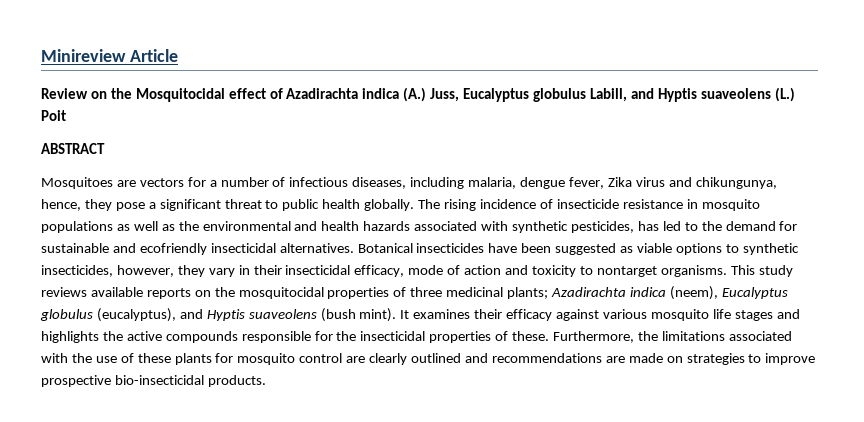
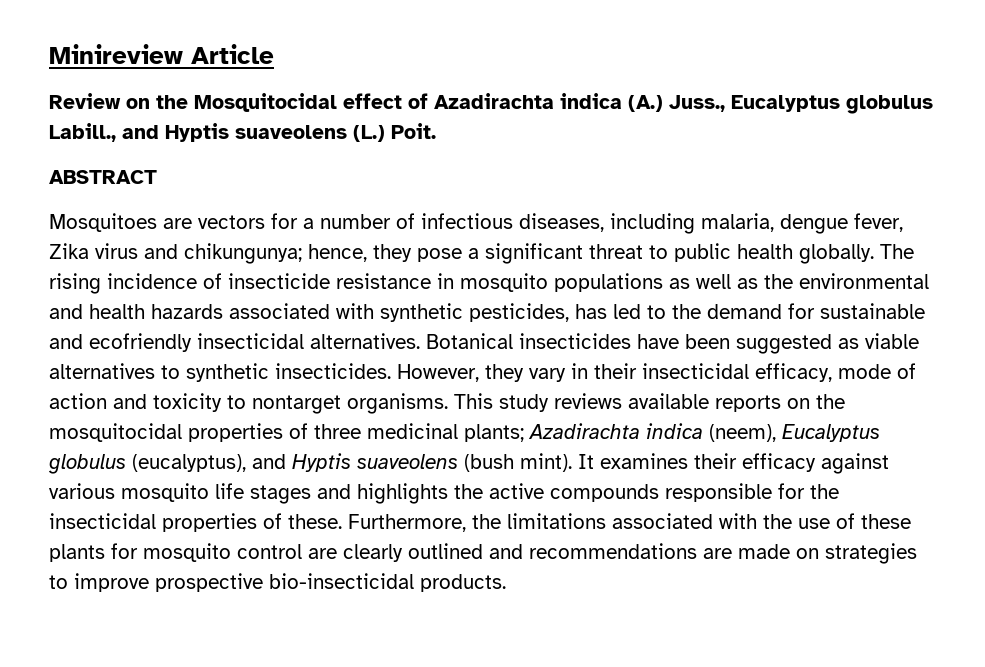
- Review on the Mosquitocidal effect of Azadirachta indica (A.) Juss, Eucalyptus globulus Labill, and Hyptis suaveolens (L.) Poit
+ Review on the Mosquitocidal effect of Azadirachta indica (A.) Juss., Eucalyptus globulus Labill., and Hyptis suaveolens (L.) Poit.
- Mosquitoes are vectors for a number of infectious diseases, including malaria, dengue fever, Zika virus and chikungunya, hence, they pose a significant threat to public health globally.
+ Mosquitoes are vectors for a number of infectious diseases, including malaria, dengue fever, Zika virus and chikungunya; hence, they pose a significant threat to public health globally.
- Botanical insecticides have been suggested as viable options to synthetic insecticides, however, they vary in their insecticidal efficacy, mode of action and toxicity to nontarget organisms.
+ Botanical insecticides have been suggested as viable alternatives to synthetic insecticides. However, they vary in their insecticidal efficacy, mode of action and toxicity to nontarget organisms.

